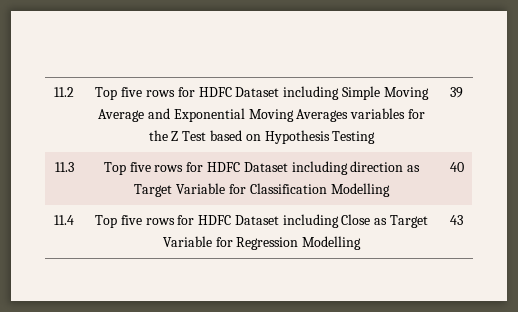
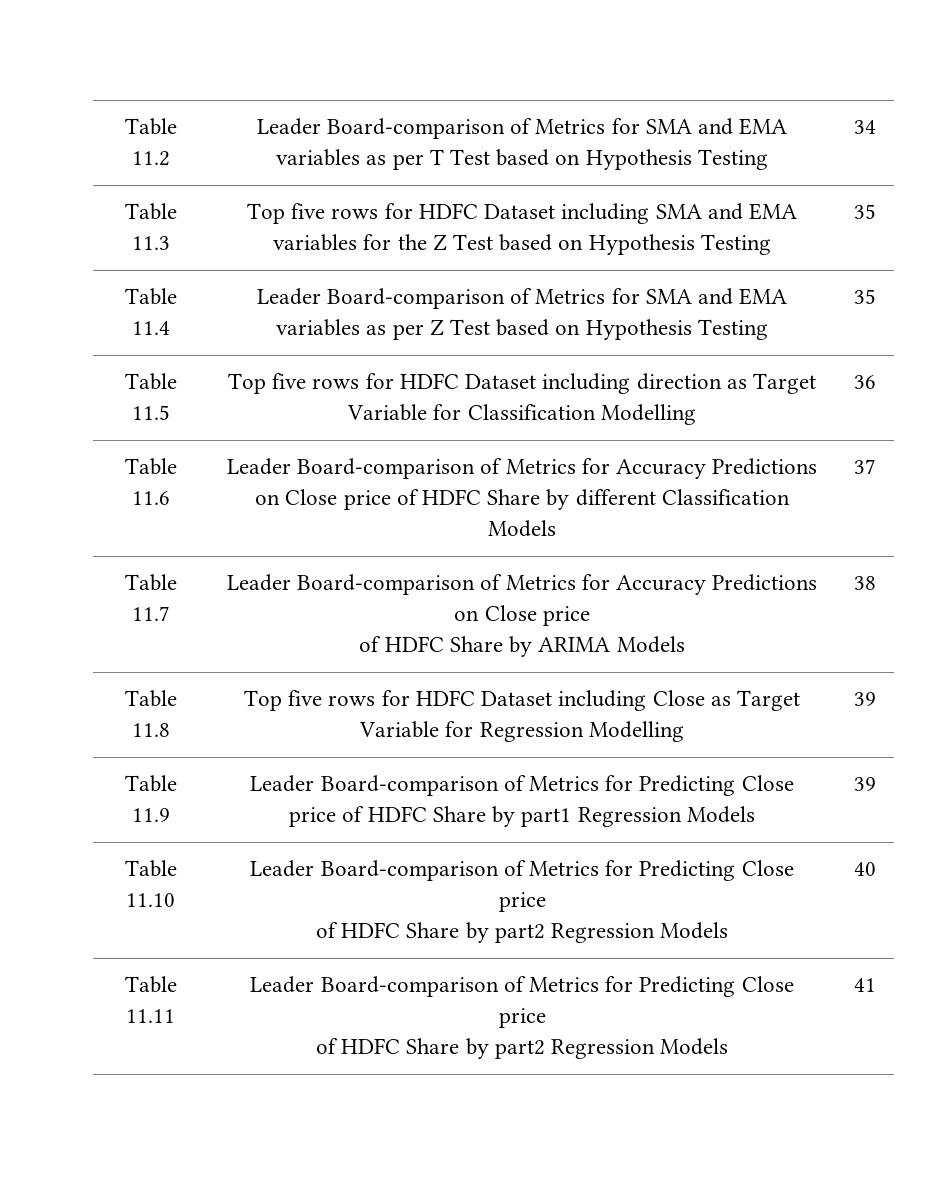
- 11.2 | Top five rows for HDFC Dataset including Simple Moving Average and Exponential Moving Averages variables for the Z Test based on Hypothesis Testing | 39
- 11.3 | Top five rows for HDFC Dataset including direction as Target Variable for Classification Modelling | 40
- 11.4 | Top five rows for HDFC Dataset including Close as Target Variable for Regression Modelling | 43
+ Table 11.2 | Leader Board-comparison of Metrics for SMA and EMA variables as per T Test based on Hypothesis Testing | 34
+ Table 11.3 | Top five rows for HDFC Dataset including SMA and EMA variables for the Z Test based on Hypothesis Testing | 35
+ Table 11.4 | Leader Board-comparison of Metrics for SMA and EMA variables as per Z Test based on Hypothesis Testing | 35
+ Table 11.5 | Top five rows for HDFC Dataset including direction as Target Variable for Classification Modelling | 36
+ Table 11.6 | Leader Board-comparison of Metrics for Accuracy Predictions on Close price of HDFC Share by different Classification Models | 37
+ Table 11.7 | Leader Board-comparison of Metrics for Accuracy Predictions on Close price
+ of HDFC Share by ARIMA Models | 38
+ Table 11.8 | Top five rows for HDFC Dataset including Close as Target Variable for Regression Modelling | 39
+ Table 11.9 | Leader Board-comparison of Metrics for Predicting Close price of HDFC Share by part1 Regression Models | 39
+ Table 11.10 | Leader Board-comparison of Metrics for Predicting Close price
+ of HDFC Share by part2 Regression Models | 40
+ Table 11.11 | Leader Board-comparison of Metrics for Predicting Close price
+ of HDFC Share by part2 Regression Models | 41

